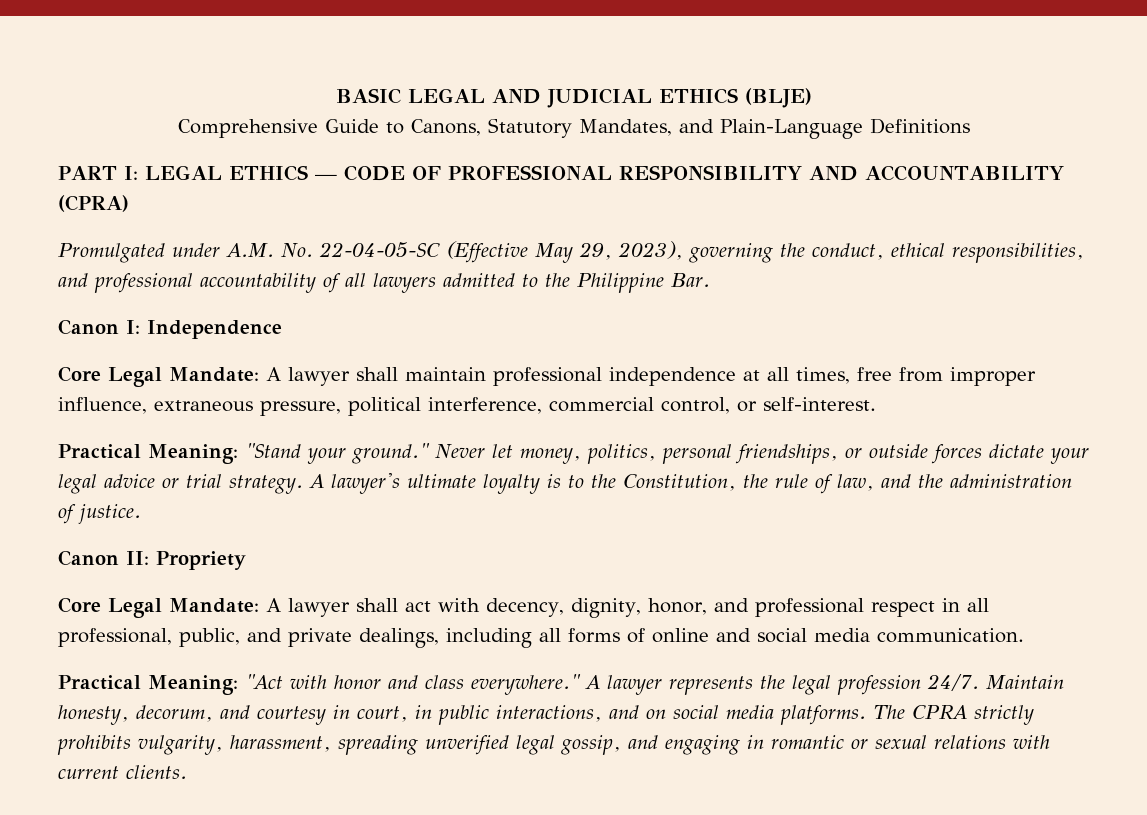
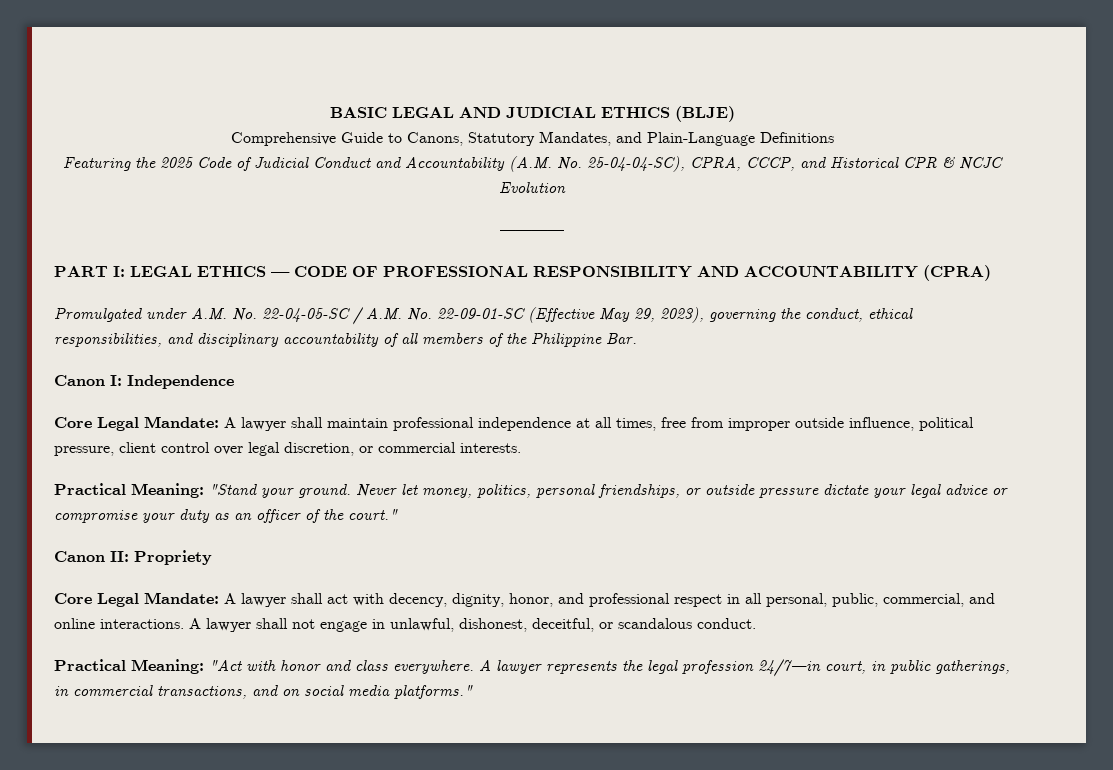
+ Featuring the 2025 Code of Judicial Conduct and Accountability (A.M. No. 25-04-04-SC), CPRA, CCCP, and Historical CPR & NCJC Evolution
+ ————
- Promulgated under A.M. No. 22-04-05-SC (Effective May 29, 2023), governing the conduct, ethical responsibilities, and professional accountability of all lawyers admitted to the Philippine Bar.
+ Promulgated under A.M. No. 22-04-05-SC / A.M. No. 22-09-01-SC (Effective May 29, 2023), governing the conduct, ethical responsibilities, and disciplinary accountability of all members of the Philippine Bar.
- Core Legal Mandate: A lawyer shall maintain professional independence at all times, free from improper influence, extraneous pressure, political interference, commercial control, or self-interest.
+ Core Legal Mandate: A lawyer shall maintain professional independence at all times, free from improper outside influence, political pressure, client control over legal discretion, or commercial interests.
- Practical Meaning: "Stand your ground."
+ Practical Meaning: "Stand your ground.
- Never let money, politics, personal friendships, or outside forces dictate your legal advice or trial strategy. A lawyer's ultimate loyalty is to the Constitution, the rule of law, and the administration of justice.
+ Never let money, politics, personal friendships, or outside pressure dictate your legal advice or compromise your duty as an officer of the court."
- Core Legal Mandate: A lawyer shall act with decency, dignity, honor, and professional respect in all professional, public, and private dealings, including all forms of online and social media communication.
+ Core Legal Mandate: A lawyer shall act with decency, dignity, honor, and professional respect in all personal, public, commercial, and online interactions. A lawyer shall not engage in unlawful, dishonest, deceitful, or scandalous conduct.
- Practical Meaning: "Act with honor and class everywhere."
+ Practical Meaning: "Act with honor and class everywhere.
- A lawyer represents the legal profession 24/7. Maintain honesty, decorum, and courtesy in court, in public interactions, and on social media platforms. The CPRA strictly prohibits vulgarity, harassment, spreading unverified legal gossip, and engaging in romantic or sexual relations with current clients.
+ A lawyer represents the legal profession 24/7—in court, in public gatherings, in commercial transactions, and on social media platforms."

